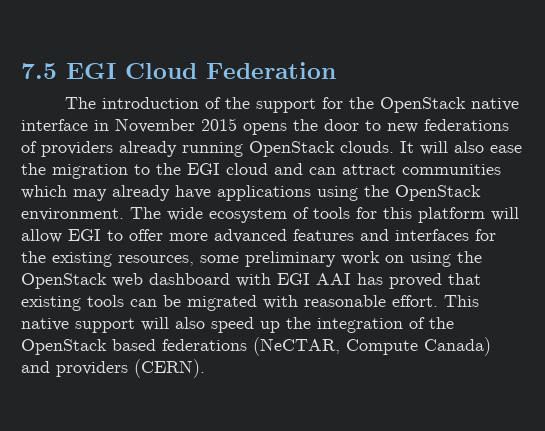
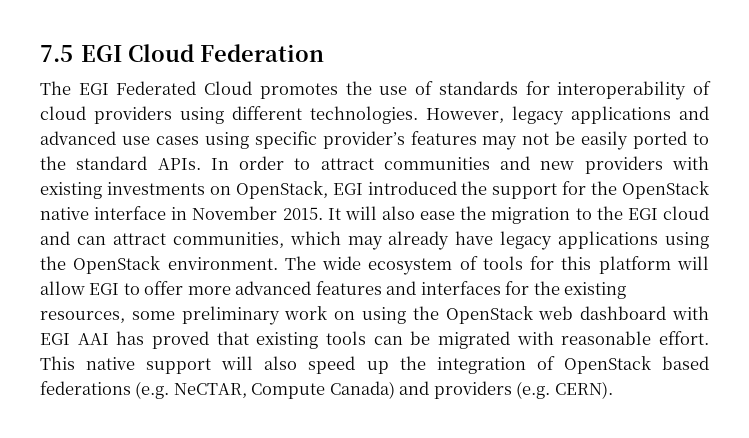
- The introduction of the support for the OpenStack native interface in November 2015 opens the door to new federations of providers already running OpenStack clouds.
+ The EGI Federated Cloud promotes the use of standards for interoperability of cloud providers using different technologies. However, legacy applications and advanced use cases using specific provider’s features may not be easily ported to the standard APIs. In order to attract communities and new providers with existing investments on OpenStack, EGI introduced the support for the OpenStack native interface in November 2015.
- It will also ease the migration to the EGI cloud and can attract communities which may already have applications using the OpenStack environment.
+ It will also ease the migration to the EGI cloud and can attract communities, which may already have legacy applications using the OpenStack environment.
- This native support will also speed up the integration of the OpenStack based federations (NeCTAR, Compute Canada) and providers (CERN).
+ This native support will also speed up the integration of OpenStack based federations (e.g. NeCTAR, Compute Canada) and providers (e.g. CERN).

